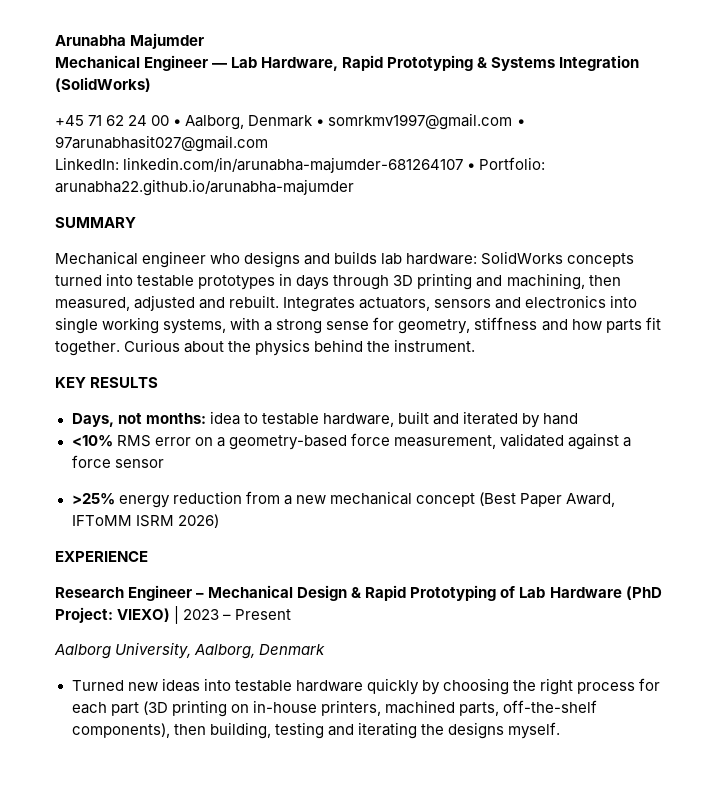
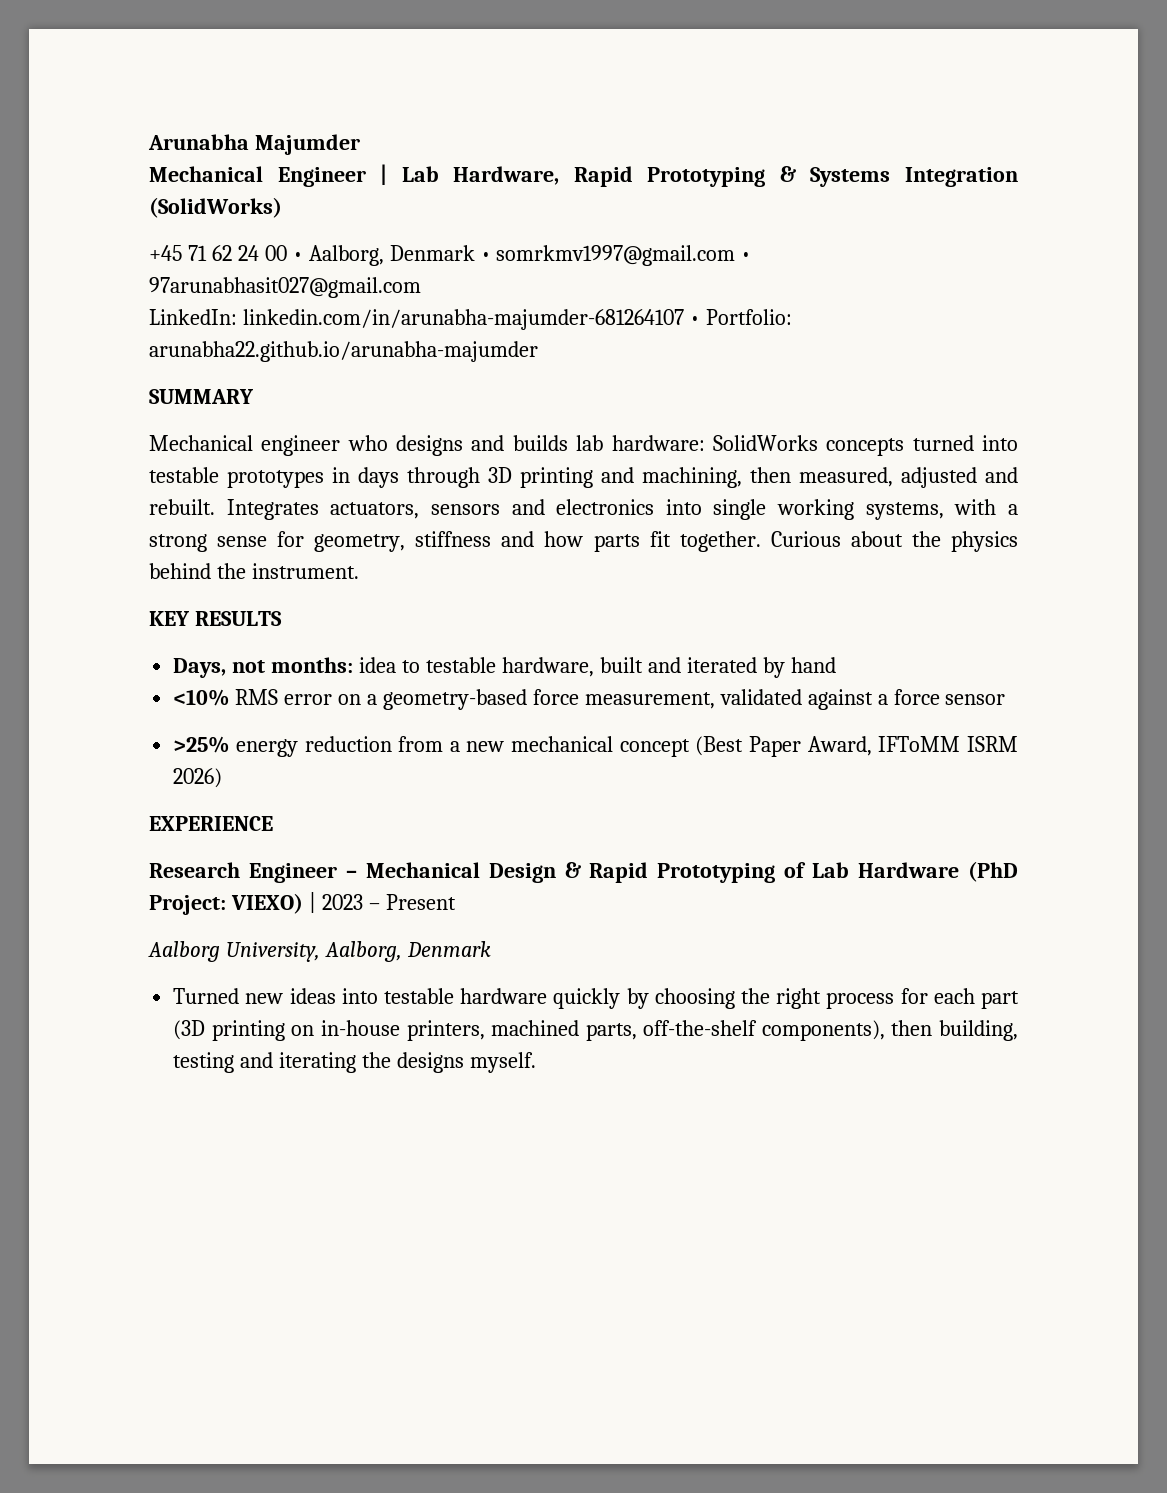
- Mechanical Engineer — Lab Hardware, Rapid Prototyping & Systems Integration (SolidWorks)
+ Mechanical Engineer | Lab Hardware, Rapid Prototyping & Systems Integration (SolidWorks)

